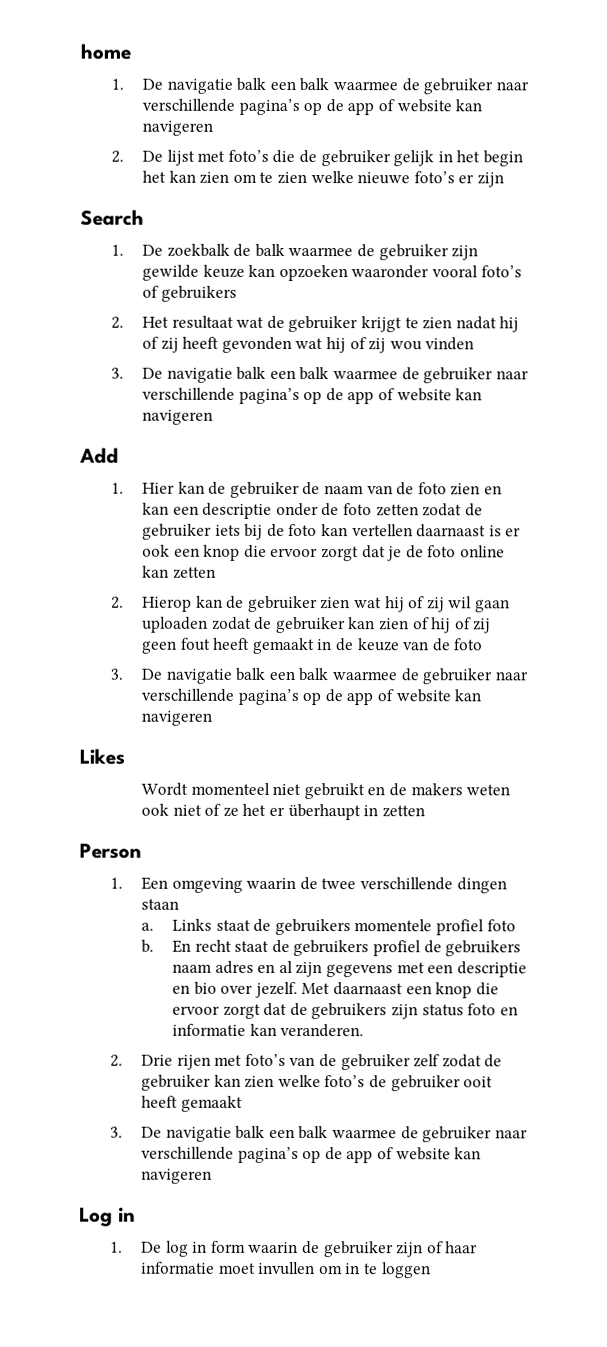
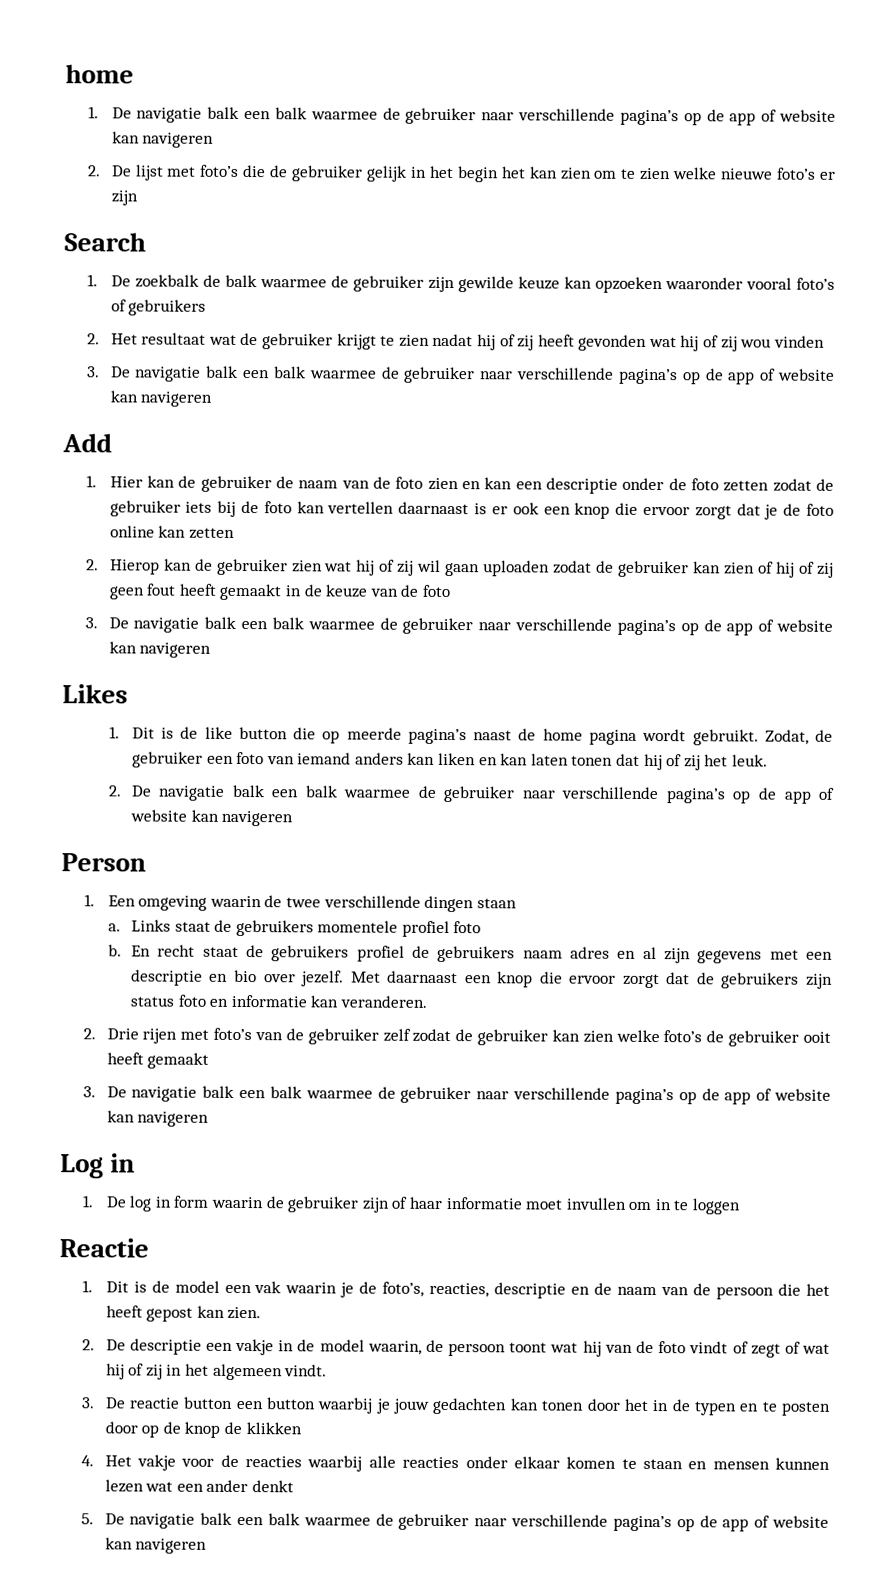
- Wordt momenteel niet gebruikt en de makers weten ook niet of ze het er überhaupt in zetten
+ 1. Dit is de like button die op meerde pagina’s naast de home pagina wordt gebruikt. Zodat, de gebruiker een foto van iemand anders kan liken en kan laten tonen dat hij of zij het leuk.
+ 2. De navigatie balk een balk waarmee de gebruiker naar verschillende pagina’s op de app of website kan navigeren
+ Reactie
+ 1. Dit is de model een vak waarin je de foto’s, reacties, descriptie en de naam van de persoon die het heeft gepost kan zien.
+ 2. De descriptie een vakje in de model waarin, de persoon toont wat hij van de foto vindt of zegt of wat hij of zij in het algemeen vindt.
+ 3. De reactie button een button waarbij je jouw gedachten kan tonen door het in de typen en te posten door op de knop de klikken
+ 4. Het vakje voor de reacties waarbij alle reacties onder elkaar komen te staan en mensen kunnen lezen wat een ander denkt
+ 5. De navigatie balk een balk waarmee de gebruiker naar verschillende pagina’s op de app of website kan navigeren

